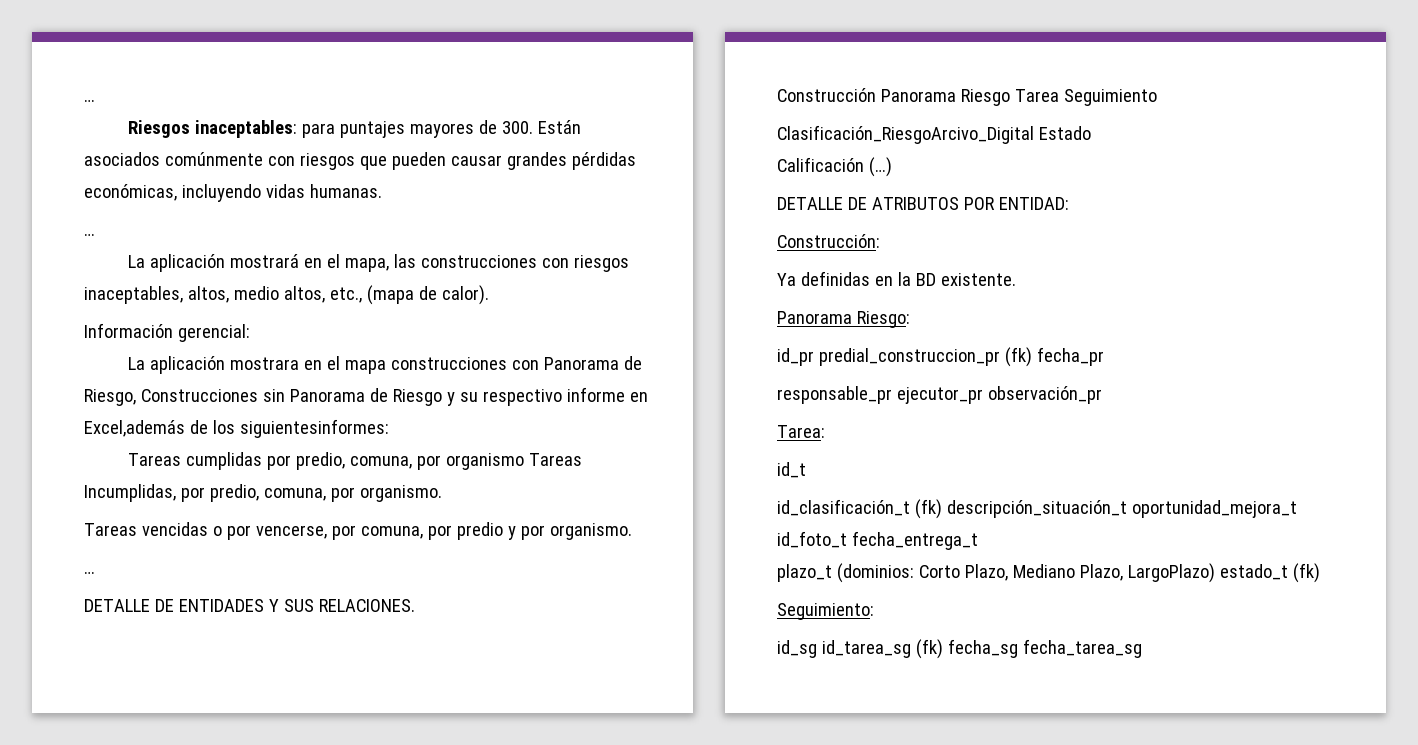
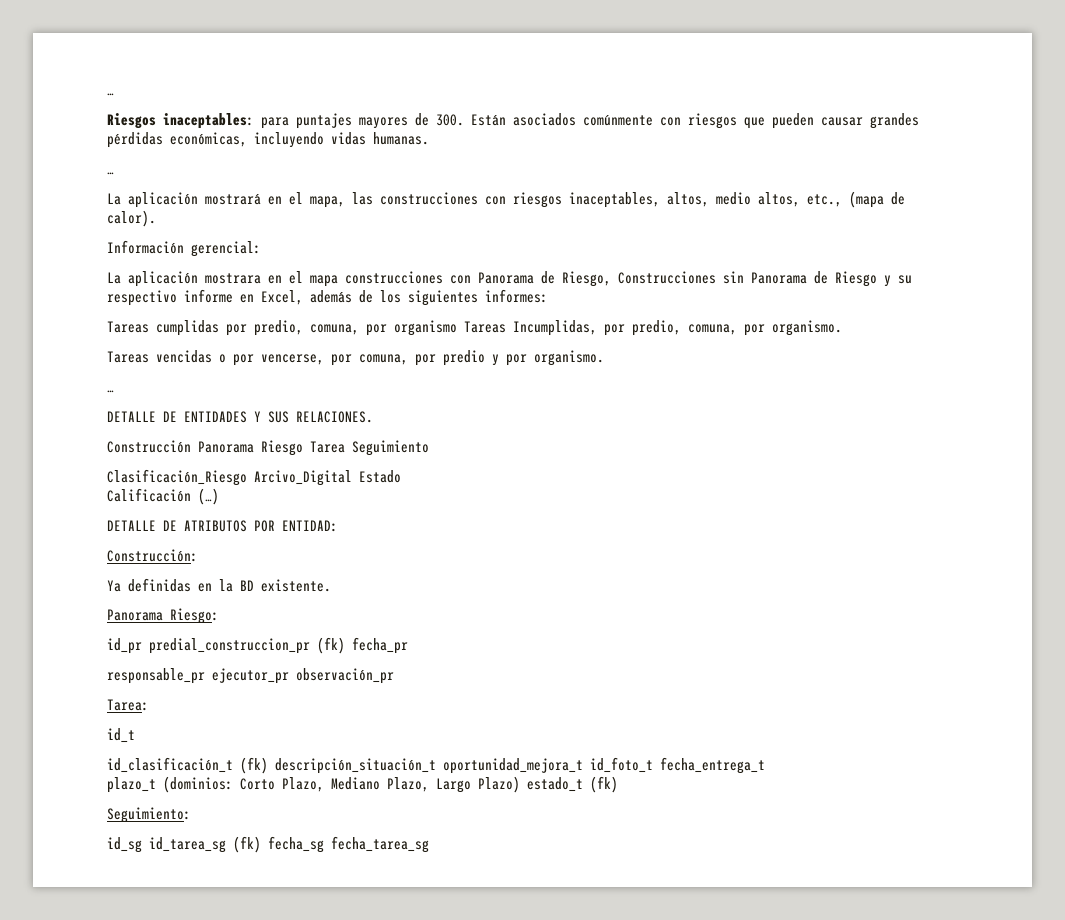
- La aplicación mostrara en el mapa construcciones con Panorama de Riesgo, Construcciones sin Panorama de Riesgo y su respectivo informe en Excel,además de los siguientesinformes:
+ La aplicación mostrara en el mapa construcciones con Panorama de Riesgo, Construcciones sin Panorama de Riesgo y su respectivo informe en Excel, además de los siguientes informes:
- Clasificación_RiesgoArcivo_Digital Estado
+ Clasificación_Riesgo Arcivo_Digital Estado
- plazo_t (dominios: Corto Plazo, Mediano Plazo, LargoPlazo) estado_t (fk)
+ plazo_t (dominios: Corto Plazo, Mediano Plazo, Largo Plazo) estado_t (fk)

